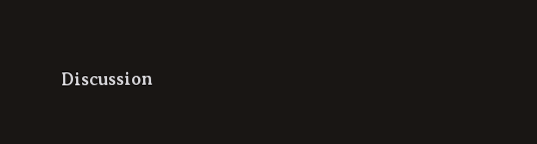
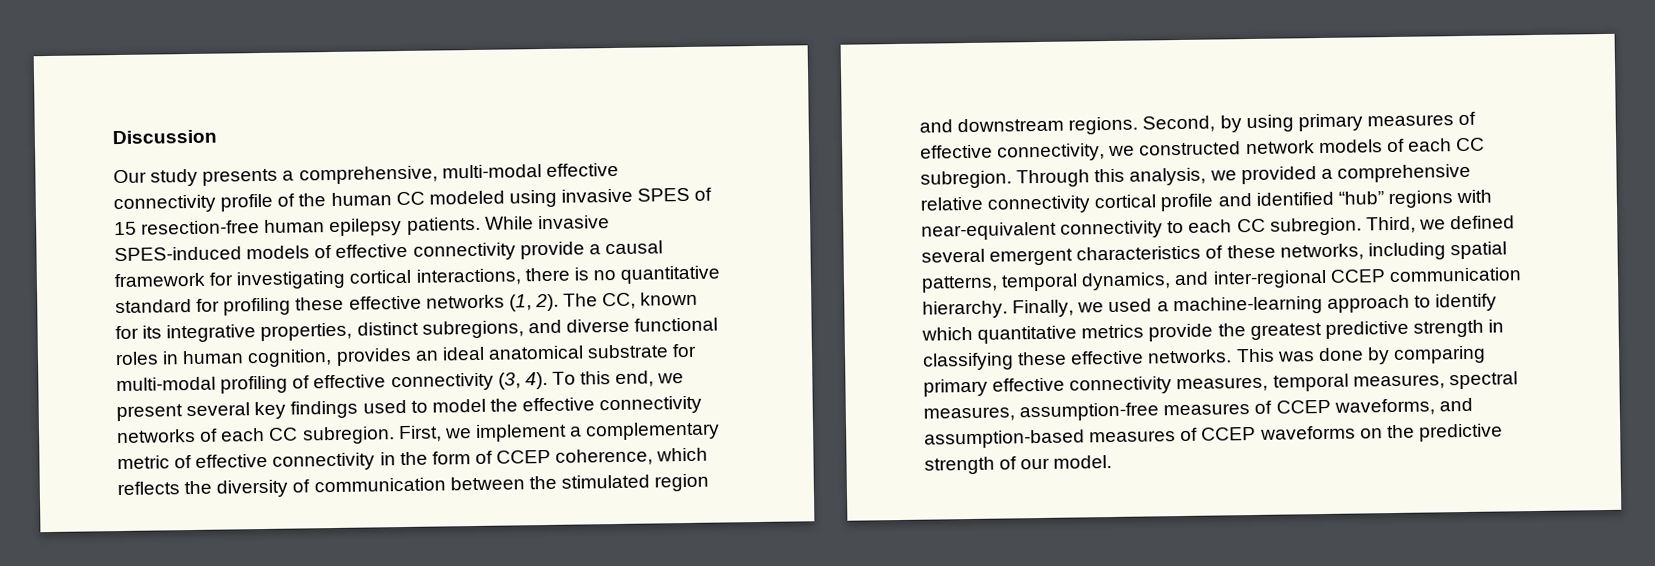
+ Our study presents a comprehensive, multi-modal effective connectivity profile of the human CC modeled using invasive SPES of 15 resection-free human epilepsy patients. While invasive SPES-induced models of effective connectivity provide a causal framework for investigating cortical interactions, there is no quantitative standard for profiling these effective networks (1, 2). The CC, known for its integrative properties, distinct subregions, and diverse functional roles in human cognition, provides an ideal anatomical substrate for multi-modal profiling of effective connectivity (3, 4). To this end, we present several key findings used to model the effective connectivity networks of each CC subregion. First, we implement a complementary metric of effective connectivity in the form of CCEP coherence, which reflects the diversity of communication between the stimulated region and downstream regions. Second, by using primary measures of effective connectivity, we constructed network models of each CC subregion. Through this analysis, we provided a comprehensive relative connectivity cortical profile and identified “hub” regions with near-equivalent connectivity to each CC subregion. Third, we defined several emergent characteristics of these networks, including spatial patterns, temporal dynamics, and inter-regional CCEP communication hierarchy. Finally, we used a machine-learning approach to identify which quantitative metrics provide the greatest predictive strength in classifying these effective networks. This was done by comparing primary effective connectivity measures, temporal measures, spectral measures, assumption-free measures of CCEP waveforms, and assumption-based measures of CCEP waveforms on the predictive strength of our model.

